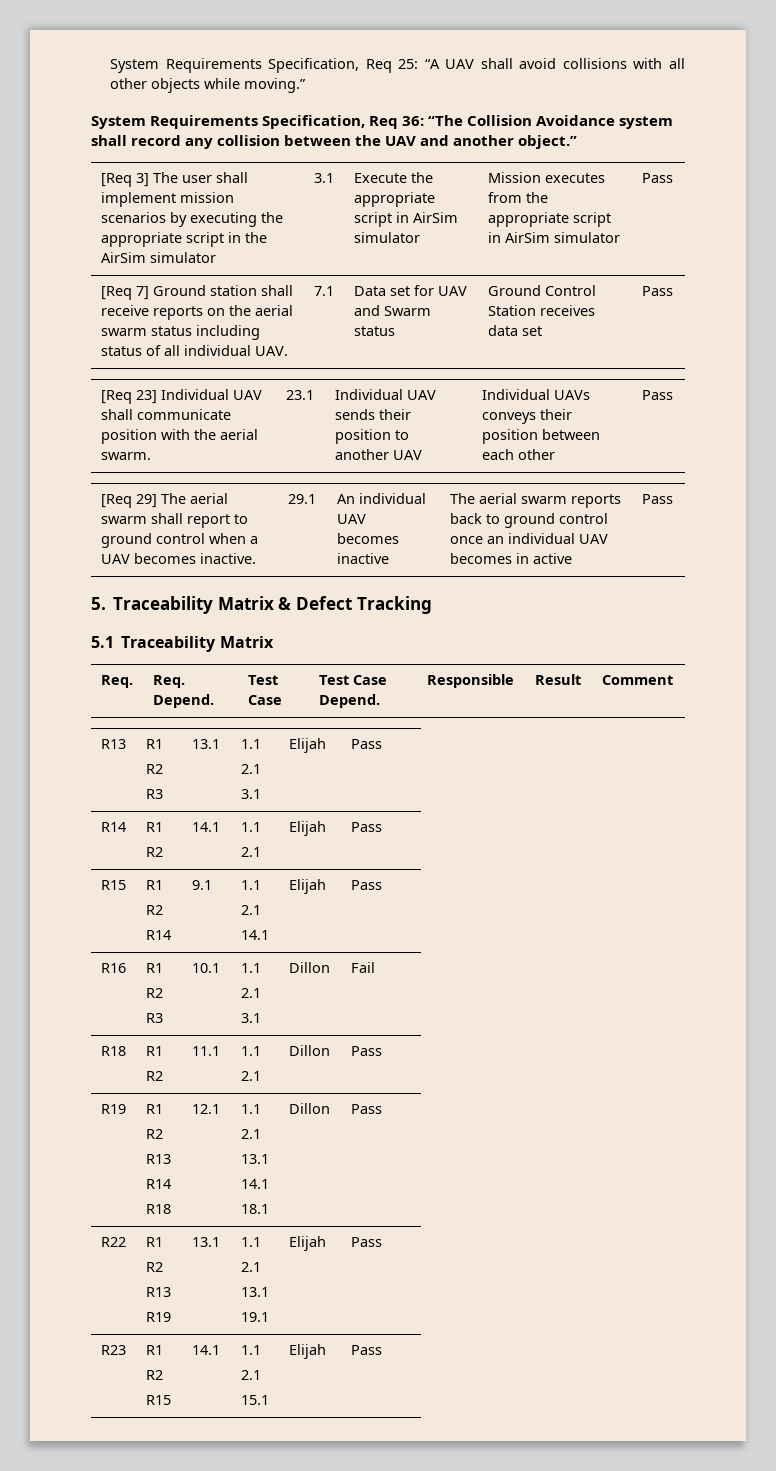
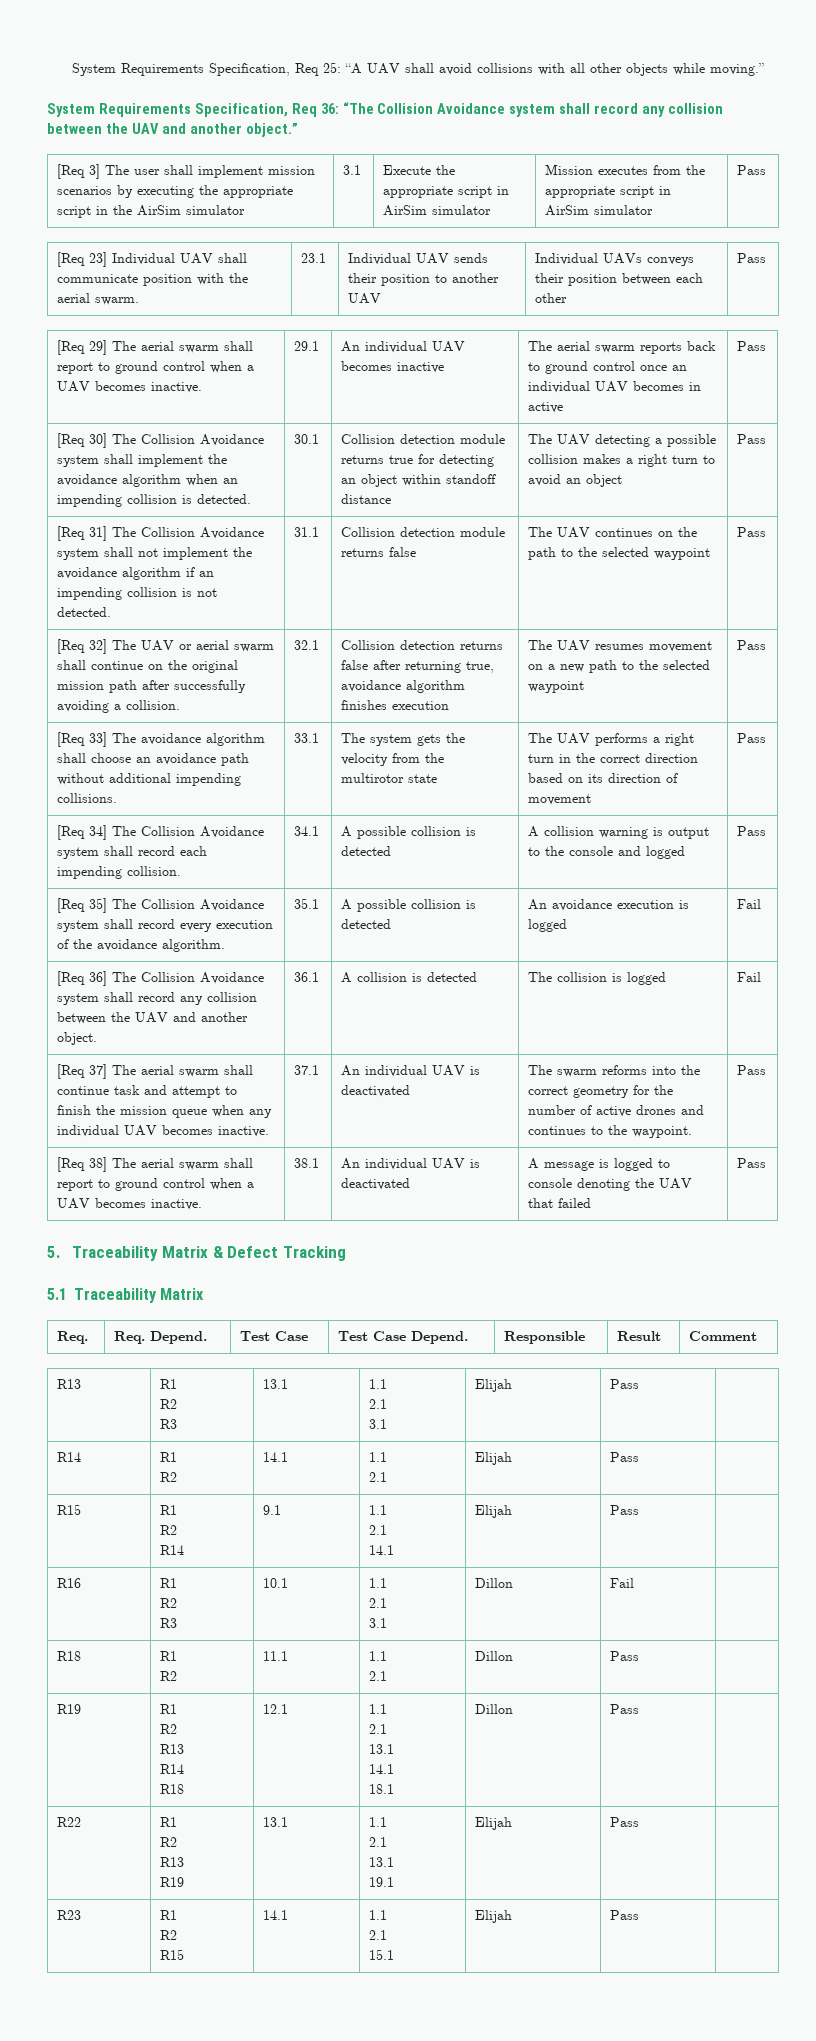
- [Req 7] Ground station shall receive reports on the aerial swarm status including status of all individual UAV. | 7.1 | Data set for UAV and Swarm status | Ground Control Station receives data set | Pass
+ [Req 30] The Collision Avoidance system shall implement the avoidance algorithm when an impending collision is detected. | 30.1 | Collision detection module returns true for detecting an object within standoff distance | The UAV detecting a possible collision makes a right turn to avoid an object | Pass
+ [Req 31] The Collision Avoidance system shall not implement the avoidance algorithm if an impending collision is not detected. | 31.1 | Collision detection module returns false | The UAV continues on the path to the selected waypoint | Pass
+ [Req 32] The UAV or aerial swarm shall continue on the original mission path after successfully avoiding a collision. | 32.1 | Collision detection returns false after returning true, avoidance algorithm finishes execution | The UAV resumes movement on a new path to the selected waypoint | Pass
+ [Req 33] The avoidance algorithm shall choose an avoidance path without additional impending collisions. | 33.1 | The system gets the velocity from the multirotor state | The UAV performs a right turn in the correct direction based on its direction of movement | Pass
+ [Req 34] The Collision Avoidance system shall record each impending collision. | 34.1 | A possible collision is detected | A collision warning is output to the console and logged | Pass
+ [Req 35] The Collision Avoidance system shall record every execution of the avoidance algorithm. | 35.1 | A possible collision is detected | An avoidance execution is logged | Fail
+ [Req 36] The Collision Avoidance system shall record any collision between the UAV and another object. | 36.1 | A collision is detected | The collision is logged | Fail
+ [Req 37] The aerial swarm shall continue task and attempt to finish the mission queue when any individual UAV becomes inactive. | 37.1 | An individual UAV is deactivated | The swarm reforms into the correct geometry for the number of active drones and continues to the waypoint. | Pass
+ [Req 38] The aerial swarm shall report to ground control when a UAV becomes inactive. | 38.1 | An individual UAV is deactivated | A message is logged to console denoting the UAV that failed | Pass

